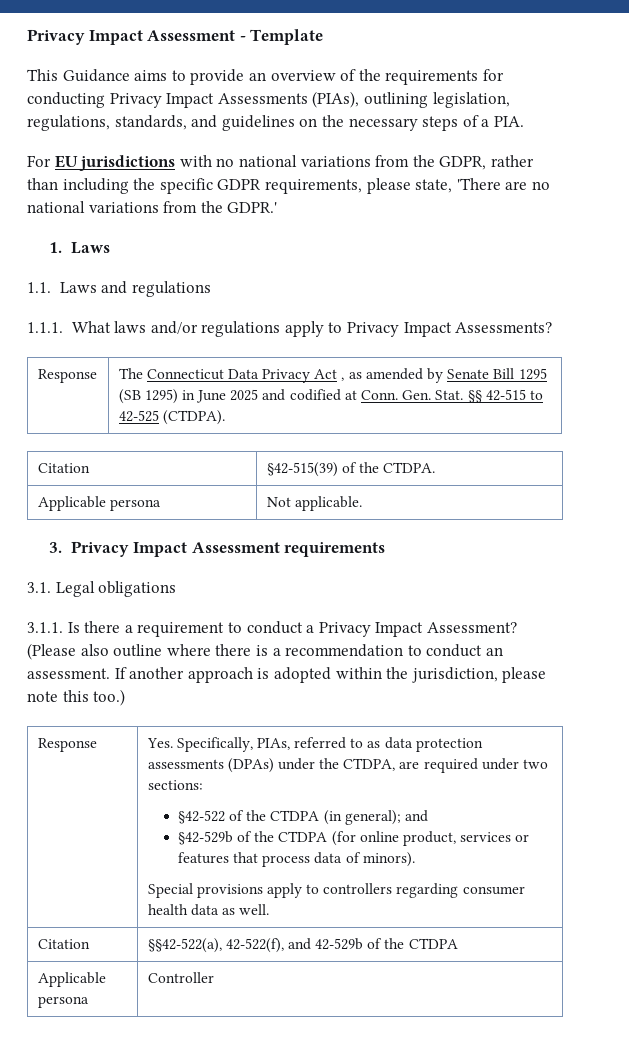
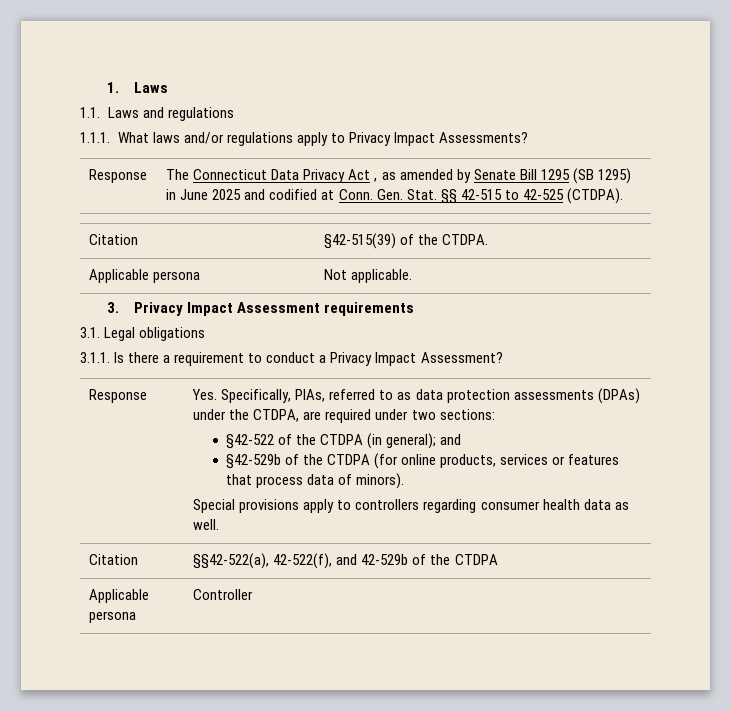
- Privacy Impact Assessment - Template
- This Guidance aims to provide an overview of the requirements for conducting Privacy Impact Assessments (PIAs), outlining legislation, regulations, standards, and guidelines on the necessary steps of a PIA.
- For EU jurisdictions with no national variations from the GDPR, rather than including the specific GDPR requirements, please state, 'There are no national variations from the GDPR.'
- (Please also outline where there is a recommendation to conduct an assessment. If another approach is adopted within the jurisdiction, please note this too.)
- §42-529b of the CTDPA (for online product, services or features that process data of minors).
+ §42-529b of the CTDPA (for online products, services or features that process data of minors).

